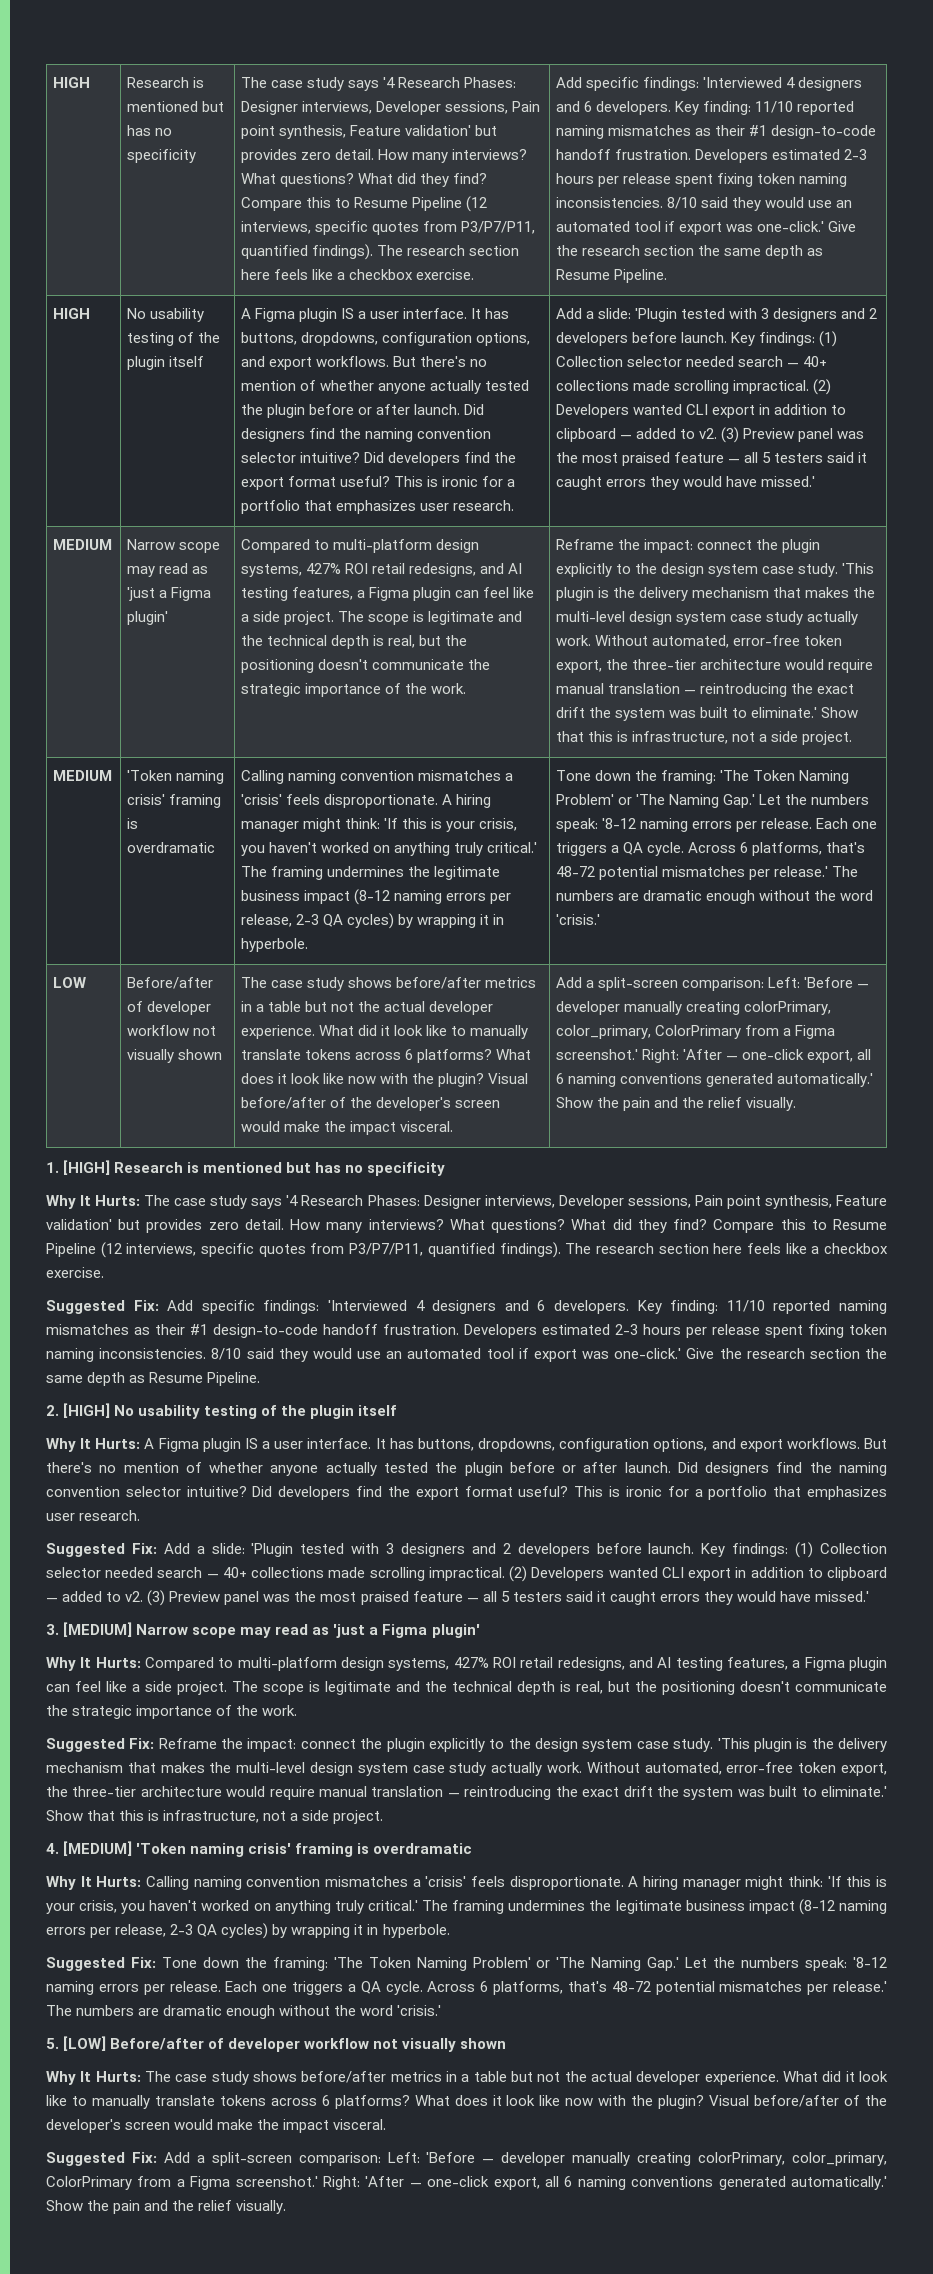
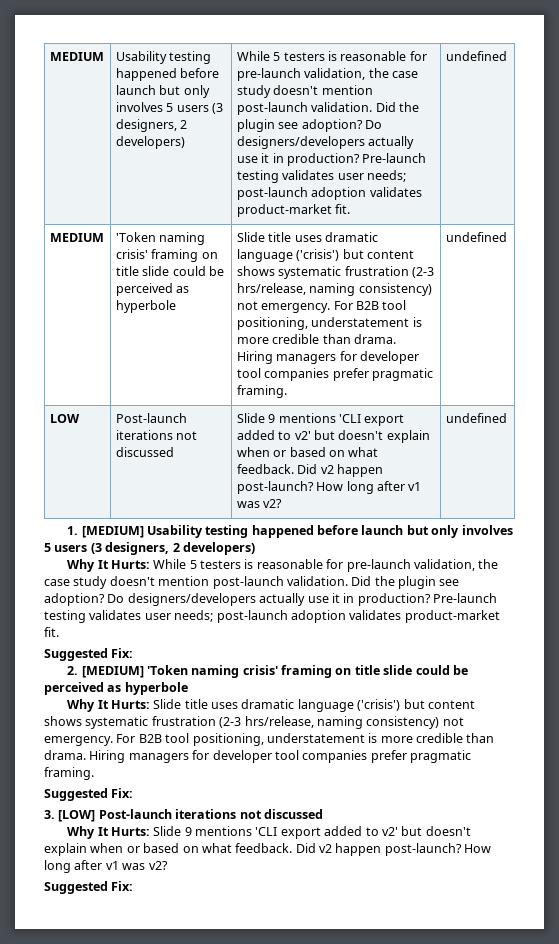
- HIGH | Research is mentioned but has no specificity | The case study says '4 Research Phases: Designer interviews, Developer sessions, Pain point synthesis, Feature validation' but provides zero detail. How many interviews? What questions? What did they find? Compare this to Resume Pipeline (12 interviews, specific quotes from P3/P7/P11, quantified findings). The research section here feels like a checkbox exercise. | Add specific findings: 'Interviewed 4 designers and 6 developers. Key finding: 11/10 reported naming mismatches as their #1 design-to-code handoff frustration. Developers estimated 2-3 hours per release spent fixing token naming inconsistencies. 8/10 said they would use an automated tool if export was one-click.' Give the research section the same depth as Resume Pipeline.
- HIGH | No usability testing of the plugin itself | A Figma plugin IS a user interface. It has buttons, dropdowns, configuration options, and export workflows. But there's no mention of whether anyone actually tested the plugin before or after launch. Did designers find the naming convention selector intuitive? Did developers find the export format useful? This is ironic for a portfolio that emphasizes user research. | Add a slide: 'Plugin tested with 3 designers and 2 developers before launch. Key findings: (1) Collection selector needed search — 40+ collections made scrolling impractical. (2) Developers wanted CLI export in addition to clipboard — added to v2. (3) Preview panel was the most praised feature — all 5 testers said it caught errors they would have missed.'
- MEDIUM | Narrow scope may read as 'just a Figma plugin' | Compared to multi-platform design systems, 427% ROI retail redesigns, and AI testing features, a Figma plugin can feel like a side project. The scope is legitimate and the technical depth is real, but the positioning doesn't communicate the strategic importance of the work. | Reframe the impact: connect the plugin explicitly to the design system case study. 'This plugin is the delivery mechanism that makes the multi-level design system case study actually work. Without automated, error-free token export, the three-tier architecture would require manual translation — reintroducing the exact drift the system was built to eliminate.' Show that this is infrastructure, not a side project.
+ MEDIUM | Usability testing happened before launch but only involves 5 users (3 designers, 2 developers) | While 5 testers is reasonable for pre-launch validation, the case study doesn't mention post-launch validation. Did the plugin see adoption? Do designers/developers actually use it in production? Pre-launch testing validates user needs; post-launch adoption validates product-market fit. | undefined
- 'Token naming crisis' framing is overdramatic | Calling naming convention mismatches a 'crisis' feels disproportionate. A hiring manager might think: 'If this is your crisis, you haven't worked on anything truly critical.' The framing undermines the legitimate business impact (8-12 naming errors per release, 2-3 QA cycles) by wrapping it in hyperbole. | Tone down the framing: 'The Token Naming Problem' or 'The Naming Gap.' Let the numbers speak: '8-12 naming errors per release. Each one triggers a QA cycle. Across 6 platforms, that's 48-72 potential mismatches per release.' The numbers are dramatic enough without the word 'crisis.'
- LOW | Before/after of developer workflow not visually shown | The case study shows before/after metrics in a table but not the actual developer experience. What did it look like to manually translate tokens across 6 platforms? What does it look like now with the plugin? Visual before/after of the developer's screen would make the impact visceral. | Add a split-screen comparison: Left: 'Before — developer manually creating colorPrimary, color_primary, ColorPrimary from a Figma screenshot.' Right: 'After — one-click export, all 6 naming conventions generated automatically.' Show the pain and the relief visually.
- 1. [HIGH] Research is mentioned but has no specificity
- Why It Hurts: The case study says '4 Research Phases: Designer interviews, Developer sessions, Pain point synthesis, Feature validation' but provides zero detail. How many interviews? What questions? What did they find? Compare this to Resume Pipeline (12 interviews, specific quotes from P3/P7/P11, quantified findings). The research section here feels like a checkbox exercise.
- Suggested Fix: Add specific findings: 'Interviewed 4 designers and 6 developers. Key finding: 11/10 reported naming mismatches as their #1 design-to-code handoff frustration. Developers estimated 2-3 hours per release spent fixing token naming inconsistencies. 8/10 said they would use an automated tool if export was one-click.' Give the research section the same depth as Resume Pipeline.
- 2. [HIGH] No usability testing of the plugin itself
- Why It Hurts: A Figma plugin IS a user interface. It has buttons, dropdowns, configuration options, and export workflows. But there's no mention of whether anyone actually tested the plugin before or after launch. Did designers find the naming convention selector intuitive? Did developers find the export format useful? This is ironic for a portfolio that emphasizes user research.
- Suggested Fix: Add a slide: 'Plugin tested with 3 designers and 2 developers before launch. Key findings: (1) Collection selector needed search — 40+ collections made scrolling impractical. (2) Developers wanted CLI export in addition to clipboard — added to v2. (3) Preview panel was the most praised feature — all 5 testers said it caught errors they would have missed.'
- 3. [MEDIUM] Narrow scope may read as 'just a Figma plugin'
- Why It Hurts: Compared to multi-platform design systems, 427% ROI retail redesigns, and AI testing features, a Figma plugin can feel like a side project. The scope is legitimate and the technical depth is real, but the positioning doesn't communicate the strategic importance of the work.
- Suggested Fix: Reframe the impact: connect the plugin explicitly to the design system case study. 'This plugin is the delivery mechanism that makes the multi-level design system case study actually work. Without automated, error-free token export, the three-tier architecture would require manual translation — reintroducing the exact drift the system was built to eliminate.' Show that this is infrastructure, not a side project.
- 4. [MEDIUM] 'Token naming crisis' framing is overdramatic
- Why It Hurts: Calling naming convention mismatches a 'crisis' feels disproportionate. A hiring manager might think: 'If this is your crisis, you haven't worked on anything truly critical.' The framing undermines the legitimate business impact (8-12 naming errors per release, 2-3 QA cycles) by wrapping it in hyperbole.
- Suggested Fix: Tone down the framing: 'The Token Naming Problem' or 'The Naming Gap.' Let the numbers speak: '8-12 naming errors per release. Each one triggers a QA cycle. Across 6 platforms, that's 48-72 potential mismatches per release.' The numbers are dramatic enough without the word 'crisis.'
- 5. [LOW] Before/after of developer workflow not visually shown
- Why It Hurts: The case study shows before/after metrics in a table but not the actual developer experience. What did it look like to manually translate tokens across 6 platforms? What does it look like now with the plugin? Visual before/after of the developer's screen would make the impact visceral.
- Suggested Fix: Add a split-screen comparison: Left: 'Before — developer manually creating colorPrimary, color_primary, ColorPrimary from a Figma screenshot.' Right: 'After — one-click export, all 6 naming conventions generated automatically.' Show the pain and the relief visually.
+ 'Token naming crisis' framing on title slide could be perceived as hyperbole | Slide title uses dramatic language ('crisis') but content shows systematic frustration (2-3 hrs/release, naming consistency) not emergency. For B2B tool positioning, understatement is more credible than drama. Hiring managers for developer tool companies prefer pragmatic framing. | undefined
+ LOW | Post-launch iterations not discussed | Slide 9 mentions 'CLI export added to v2' but doesn't explain when or based on what feedback. Did v2 happen post-launch? How long after v1 was v2? | undefined
+ 1. [MEDIUM] Usability testing happened before launch but only involves 5 users (3 designers, 2 developers)
+ Why It Hurts: While 5 testers is reasonable for pre-launch validation, the case study doesn't mention post-launch validation. Did the plugin see adoption? Do designers/developers actually use it in production? Pre-launch testing validates user needs; post-launch adoption validates product-market fit.
+ Suggested Fix:
+ 2. [MEDIUM] 'Token naming crisis' framing on title slide could be perceived as hyperbole
+ Why It Hurts: Slide title uses dramatic language ('crisis') but content shows systematic frustration (2-3 hrs/release, naming consistency) not emergency. For B2B tool positioning, understatement is more credible than drama. Hiring managers for developer tool companies prefer pragmatic framing.
+ Suggested Fix:
+ 3. [LOW] Post-launch iterations not discussed
+ Why It Hurts: Slide 9 mentions 'CLI export added to v2' but doesn't explain when or based on what feedback. Did v2 happen post-launch? How long after v1 was v2?
+ Suggested Fix:

